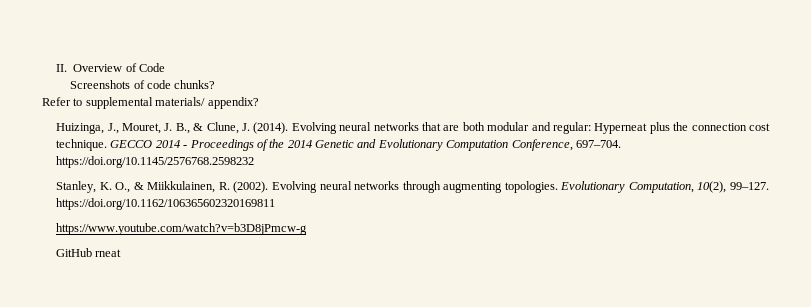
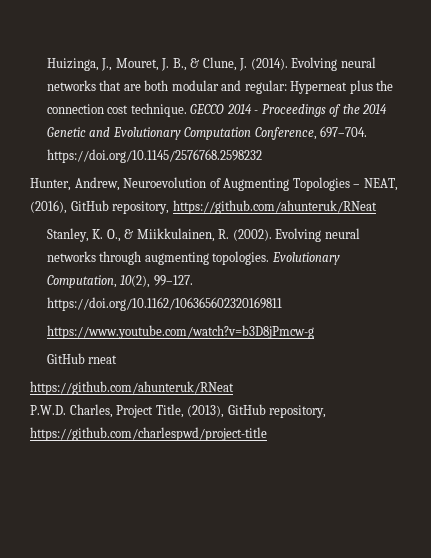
- II. Overview of Code
- Screenshots of code chunks?
- Refer to supplemental materials/ appendix?
+ Hunter, Andrew, Neuroevolution of Augmenting Topologies – NEAT, (2016), GitHub repository, https://github.com/ahunteruk/RNeat
  GitHub rneat
+ https://github.com/ahunteruk/RNeat
+ P.W.D. Charles, Project Title, (2013), GitHub repository, https://github.com/charlespwd/project-title

